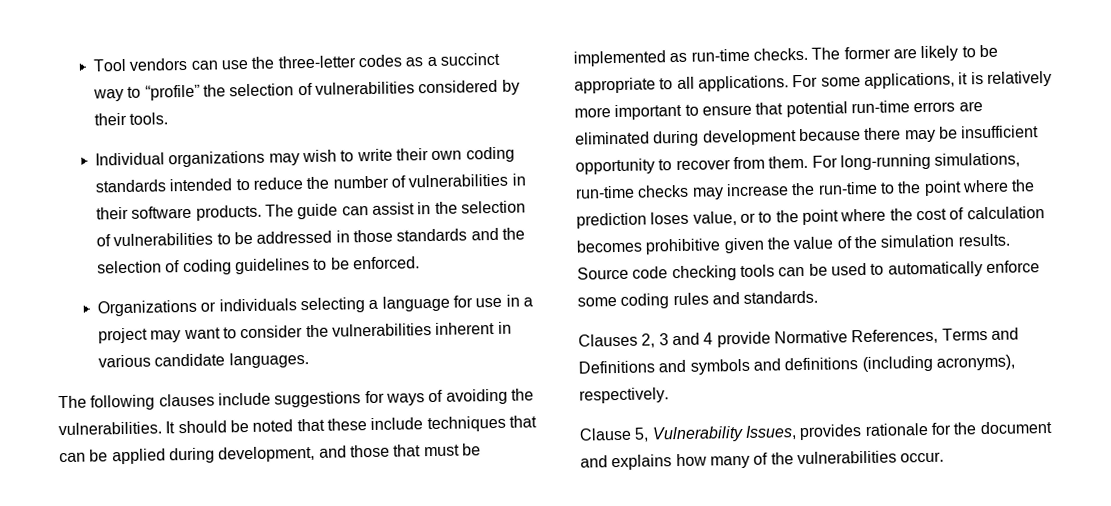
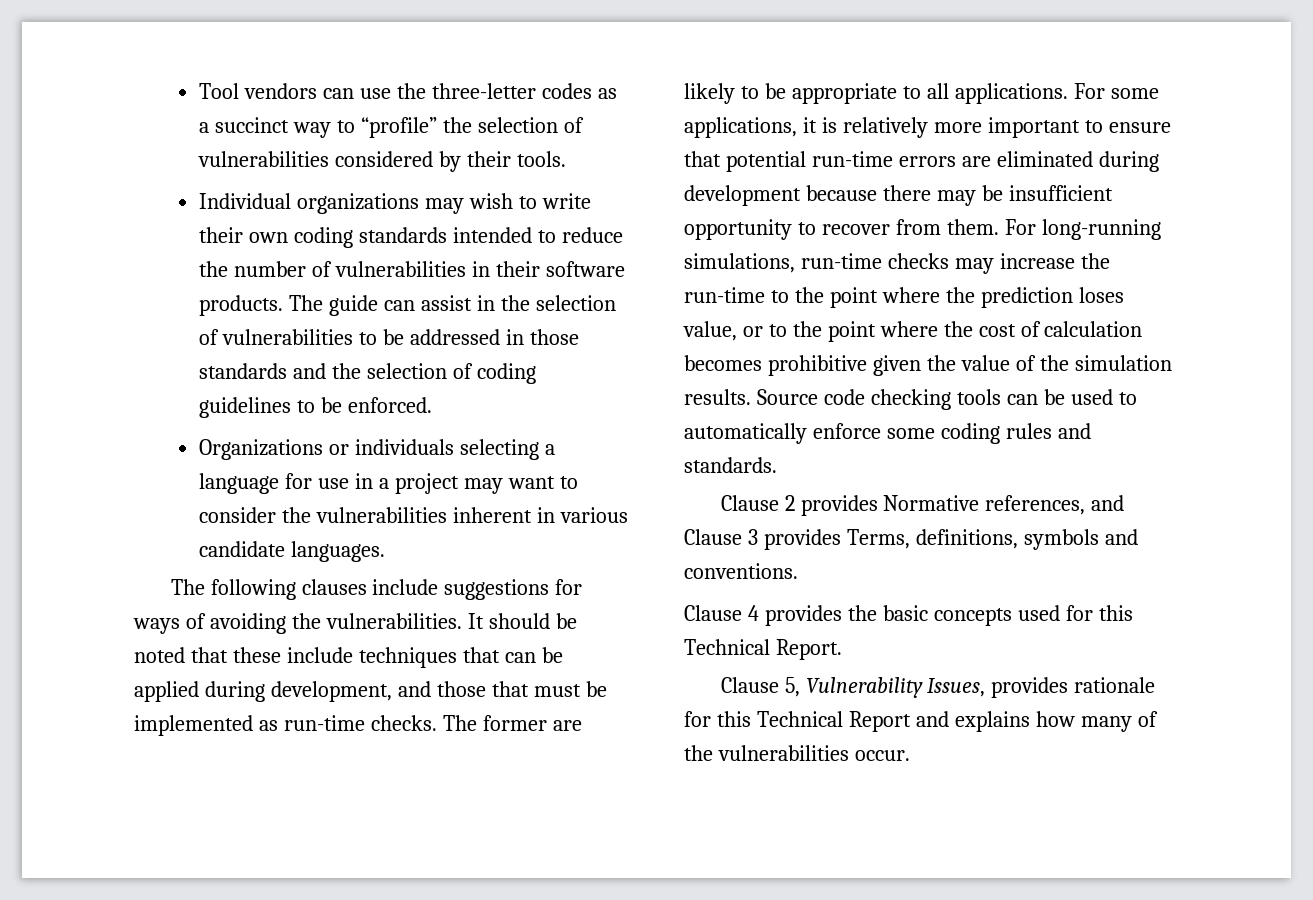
- Clauses 2, 3 and 4 provide Normative References, Terms and Definitions and symbols and definitions (including acronyms), respectively.
+ Clause 2 provides Normative references, and Clause 3 provides Terms, definitions, symbols and conventions.
+ Clause 4 provides the basic concepts used for this Technical Report.
- Clause 5, Vulnerability Issues, provides rationale for the document and explains how many of the vulnerabilities occur.
+ Clause 5, Vulnerability Issues, provides rationale for this Technical Report and explains how many of the vulnerabilities occur.

